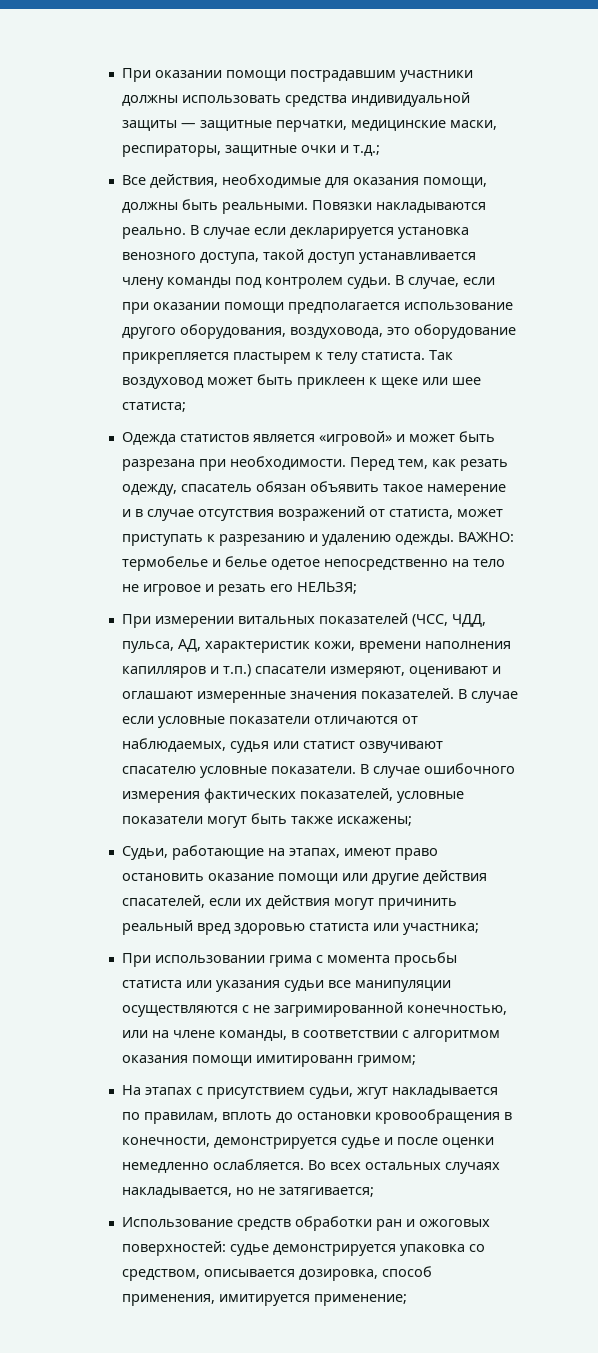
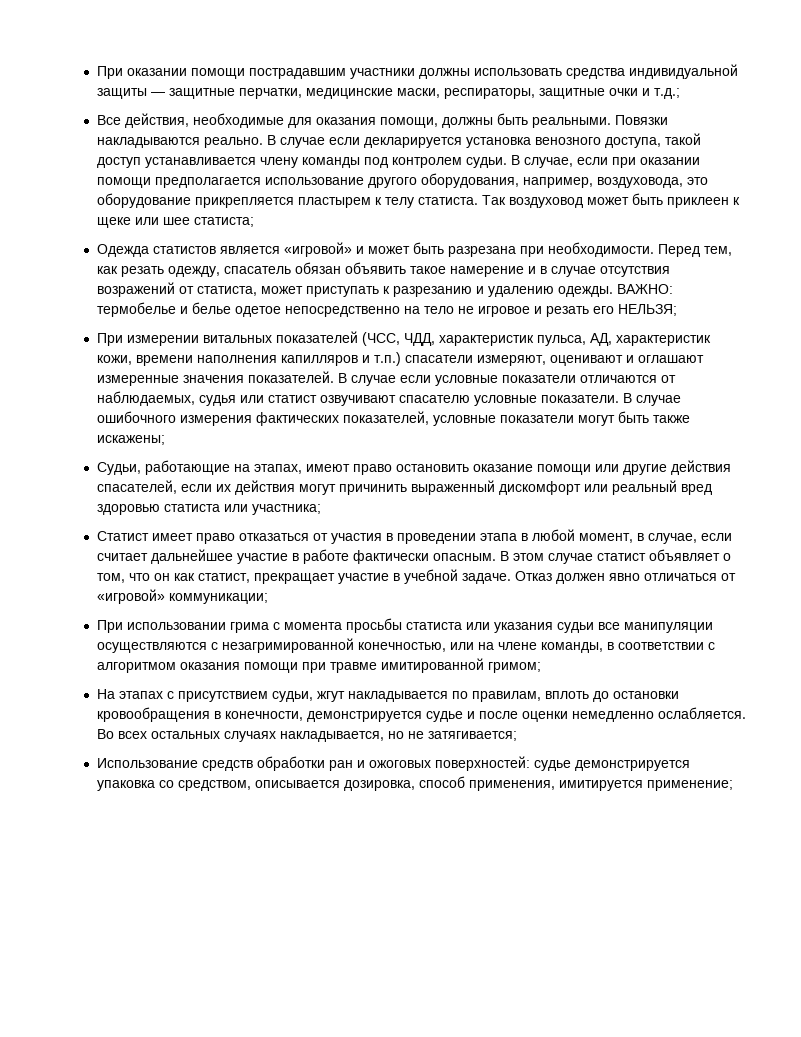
- В случае, если при оказании помощи предполагается использование другого оборудования, воздуховода, это оборудование прикрепляется пластырем к телу статиста.
+ В случае, если при оказании помощи предполагается использование другого оборудования, например, воздуховода, это оборудование прикрепляется пластырем к телу статиста.
- При измерении витальных показателей (ЧСС, ЧДД, пульса, АД, характеристик кожи, времени наполнения капилляров и т.п.) спасатели измеряют, оценивают и оглашают измеренные значения показателей.
+ При измерении витальных показателей (ЧСС, ЧДД, характеристик пульса, АД, характеристик кожи, времени наполнения капилляров и т.п.) спасатели измеряют, оценивают и оглашают измеренные значения показателей.
- Судьи, работающие на этапах, имеют право остановить оказание помощи или другие действия спасателей, если их действия могут причинить реальный вред здоровью статиста или участника;
+ Судьи, работающие на этапах, имеют право остановить оказание помощи или другие действия спасателей, если их действия могут причинить выраженный дискомфорт или реальный вред здоровью статиста или участника;
+ Статист имеет право отказаться от участия в проведении этапа в любой момент, в случае, если считает дальнейшее участие в работе фактически опасным. В этом случае статист объявляет о том, что он как статист, прекращает участие в учебной задаче. Отказ должен явно отличаться от «игровой» коммуникации;
- При использовании грима с момента просьбы статиста или указания судьи все манипуляции осуществляются с не загримированной конечностью, или на члене команды, в соответствии с алгоритмом оказания помощи имитированн гримом;
+ При использовании грима с момента просьбы статиста или указания судьи все манипуляции осуществляются с незагримированной конечностью, или на члене команды, в соответствии с алгоритмом оказания помощи при травме имитированной гримом;

